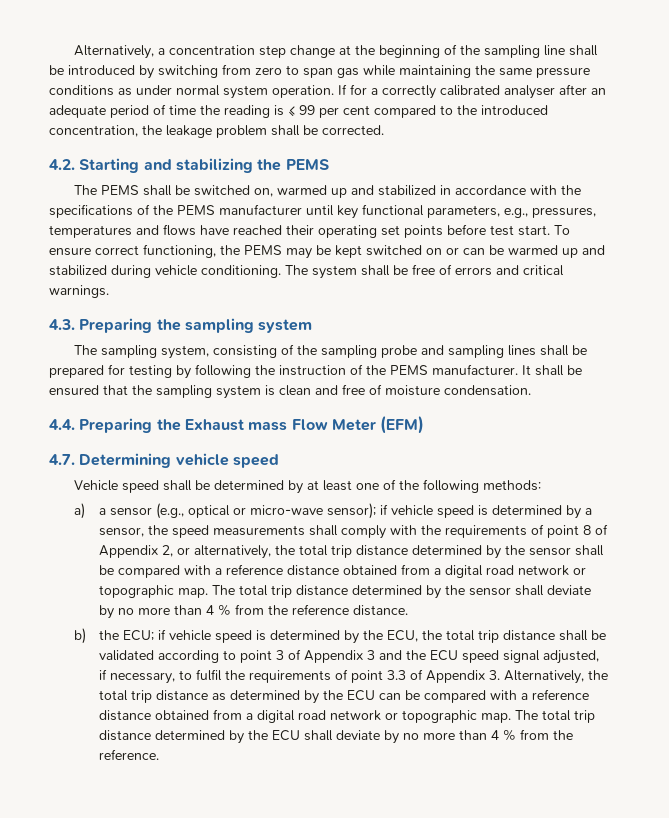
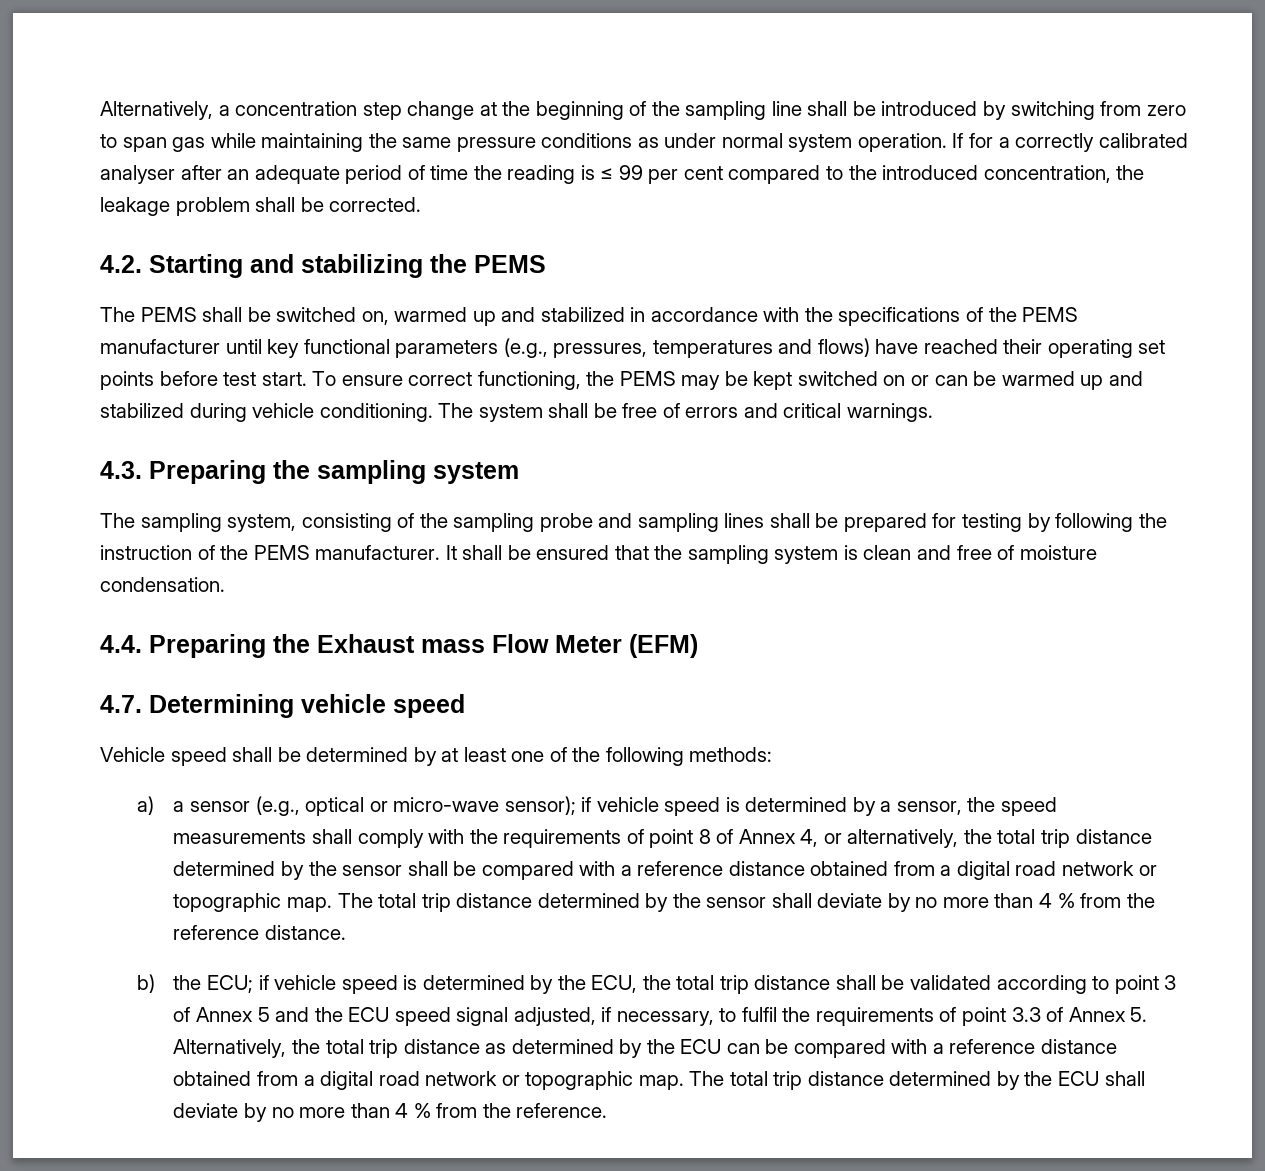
- The PEMS shall be switched on, warmed up and stabilized in accordance with the specifications of the PEMS manufacturer until key functional parameters, e.g., pressures, temperatures and flows have reached their operating set points before test start.
+ The PEMS shall be switched on, warmed up and stabilized in accordance with the specifications of the PEMS manufacturer until key functional parameters (e.g., pressures, temperatures and flows) have reached their operating set points before test start.
- a) a sensor (e.g., optical or micro-wave sensor); if vehicle speed is determined by a sensor, the speed measurements shall comply with the requirements of point 8 of Appendix 2, or alternatively, the total trip distance determined by the sensor shall be compared with a reference distance obtained from a digital road network or topographic map.
+ a) a sensor (e.g., optical or micro-wave sensor); if vehicle speed is determined by a sensor, the speed measurements shall comply with the requirements of point 8 of Annex 4, or alternatively, the total trip distance determined by the sensor shall be compared with a reference distance obtained from a digital road network or topographic map.
- if vehicle speed is determined by the ECU, the total trip distance shall be validated according to point 3 of Appendix 3 and the ECU speed signal adjusted, if necessary, to fulfil the requirements of point 3.3 of Appendix 3. Alternatively, the total trip distance as determined by the ECU can be compared with a reference distance obtained from a digital road network or topographic map.
+ if vehicle speed is determined by the ECU, the total trip distance shall be validated according to point 3 of Annex 5 and the ECU speed signal adjusted, if necessary, to fulfil the requirements of point 3.3 of Annex 5. Alternatively, the total trip distance as determined by the ECU can be compared with a reference distance obtained from a digital road network or topographic map.

